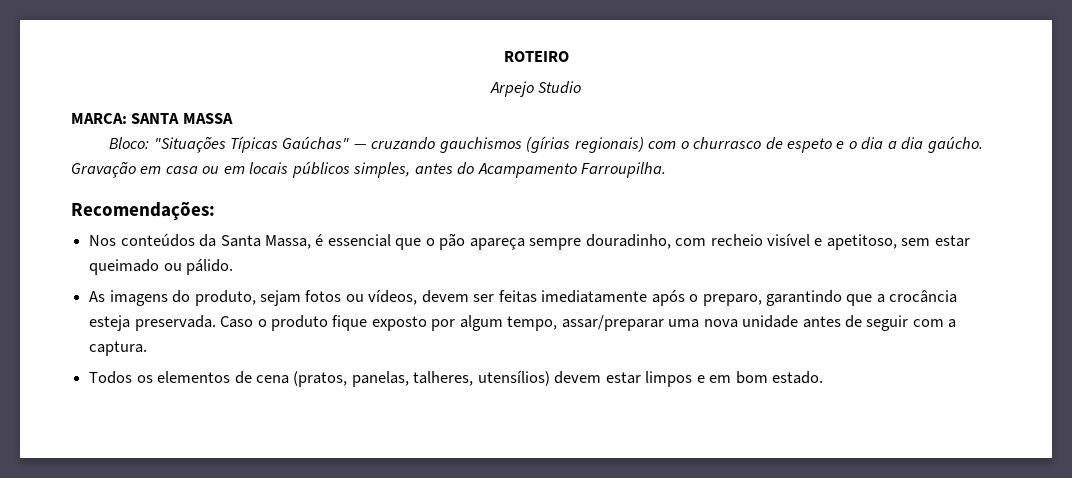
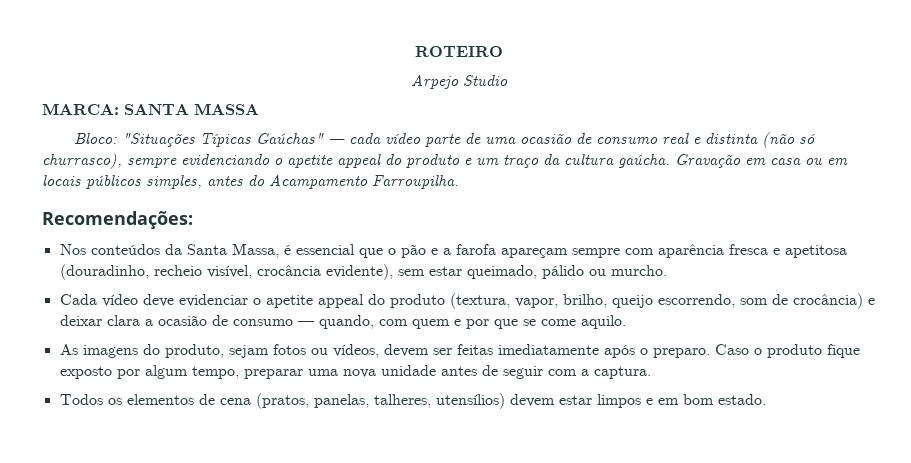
- Bloco: "Situações Típicas Gaúchas" — cruzando gauchismos (gírias regionais) com o churrasco de espeto e o dia a dia gaúcho.
+ Bloco: "Situações Típicas Gaúchas" — cada vídeo parte de uma ocasião de consumo real e distinta (não só churrasco), sempre evidenciando o apetite appeal do produto e um traço da cultura gaúcha.
- Nos conteúdos da Santa Massa, é essencial que o pão apareça sempre douradinho, com recheio visível e apetitoso, sem estar queimado ou pálido.
+ Nos conteúdos da Santa Massa, é essencial que o pão e a farofa apareçam sempre com aparência fresca e apetitosa (douradinho, recheio visível, crocância evidente), sem estar queimado, pálido ou murcho.
+ Cada vídeo deve evidenciar o apetite appeal do produto (textura, vapor, brilho, queijo escorrendo, som de crocância) e deixar clara a ocasião de consumo — quando, com quem e por que se come aquilo.
- As imagens do produto, sejam fotos ou vídeos, devem ser feitas imediatamente após o preparo, garantindo que a crocância esteja preservada.
+ As imagens do produto, sejam fotos ou vídeos, devem ser feitas imediatamente após o preparo.
- Caso o produto fique exposto por algum tempo, assar/preparar uma nova unidade antes de seguir com a captura.
+ Caso o produto fique exposto por algum tempo, preparar uma nova unidade antes de seguir com a captura.

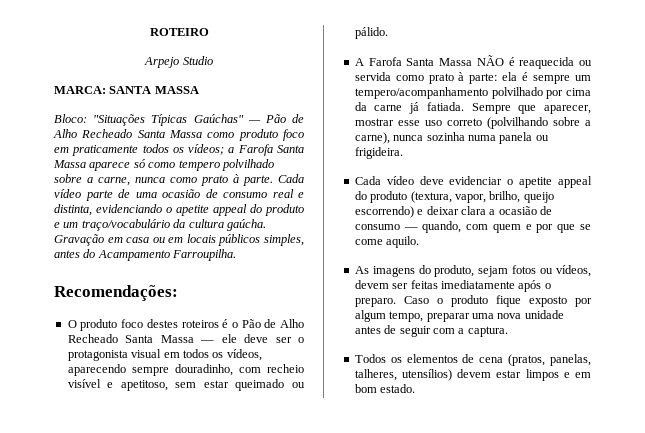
- Bloco: "Situações Típicas Gaúchas" — cada vídeo parte de uma ocasião de consumo real e distinta (não só churrasco), sempre evidenciando o apetite appeal do produto e um traço da cultura gaúcha.
+ Bloco: "Situações Típicas Gaúchas" — Pão de Alho Recheado Santa Massa como produto foco em praticamente todos os vídeos; a Farofa Santa Massa aparece só como tempero polvilhado sobre a carne, nunca como prato à parte. Cada vídeo parte de uma ocasião de consumo real e distinta, evidenciando o apetite appeal do produto e um traço/vocabulário da cultura gaúcha.
- Nos conteúdos da Santa Massa, é essencial que o pão e a farofa apareçam sempre com aparência fresca e apetitosa (douradinho, recheio visível, crocância evidente), sem estar queimado, pálido ou murcho.
+ O produto foco destes roteiros é o Pão de Alho Recheado Santa Massa — ele deve ser o protagonista visual em todos os vídeos, aparecendo sempre douradinho, com recheio visível e apetitoso, sem estar queimado ou pálido.
+ A Farofa Santa Massa NÃO é reaquecida ou servida como prato à parte: ela é sempre um tempero/acompanhamento polvilhado por cima da carne já fatiada. Sempre que aparecer, mostrar esse uso correto (polvilhando sobre a carne), nunca sozinha numa panela ou frigideira.
- Cada vídeo deve evidenciar o apetite appeal do produto (textura, vapor, brilho, queijo escorrendo, som de crocância) e deixar clara a ocasião de consumo — quando, com quem e por que se come aquilo.
+ Cada vídeo deve evidenciar o apetite appeal do produto (textura, vapor, brilho, queijo escorrendo) e deixar clara a ocasião de consumo — quando, com quem e por que se come aquilo.

